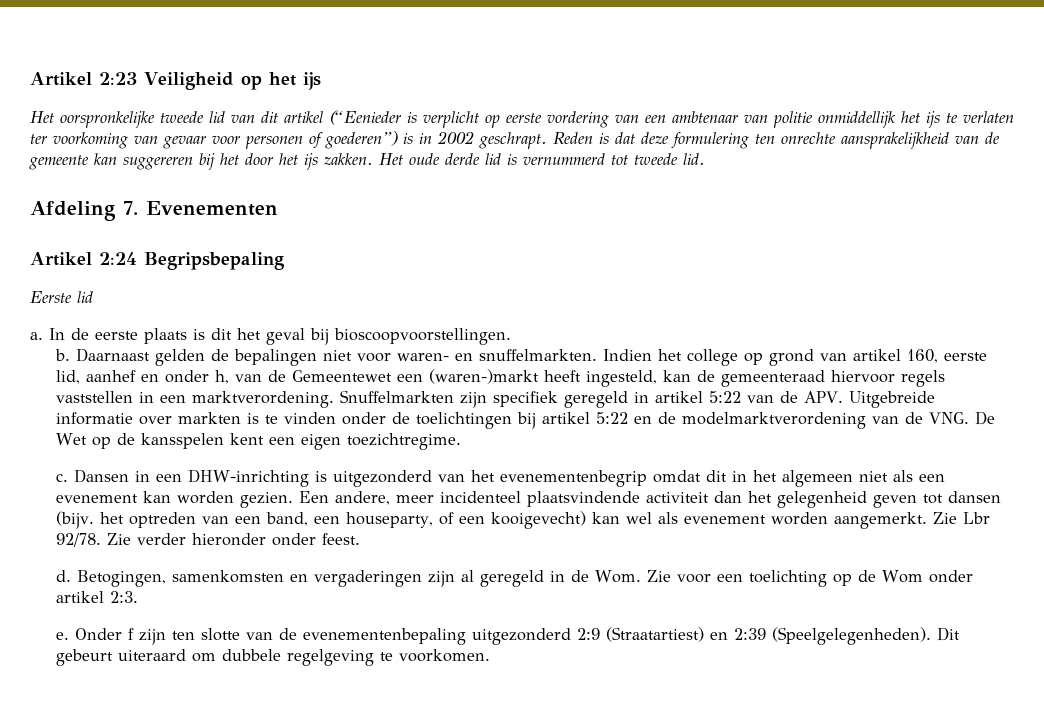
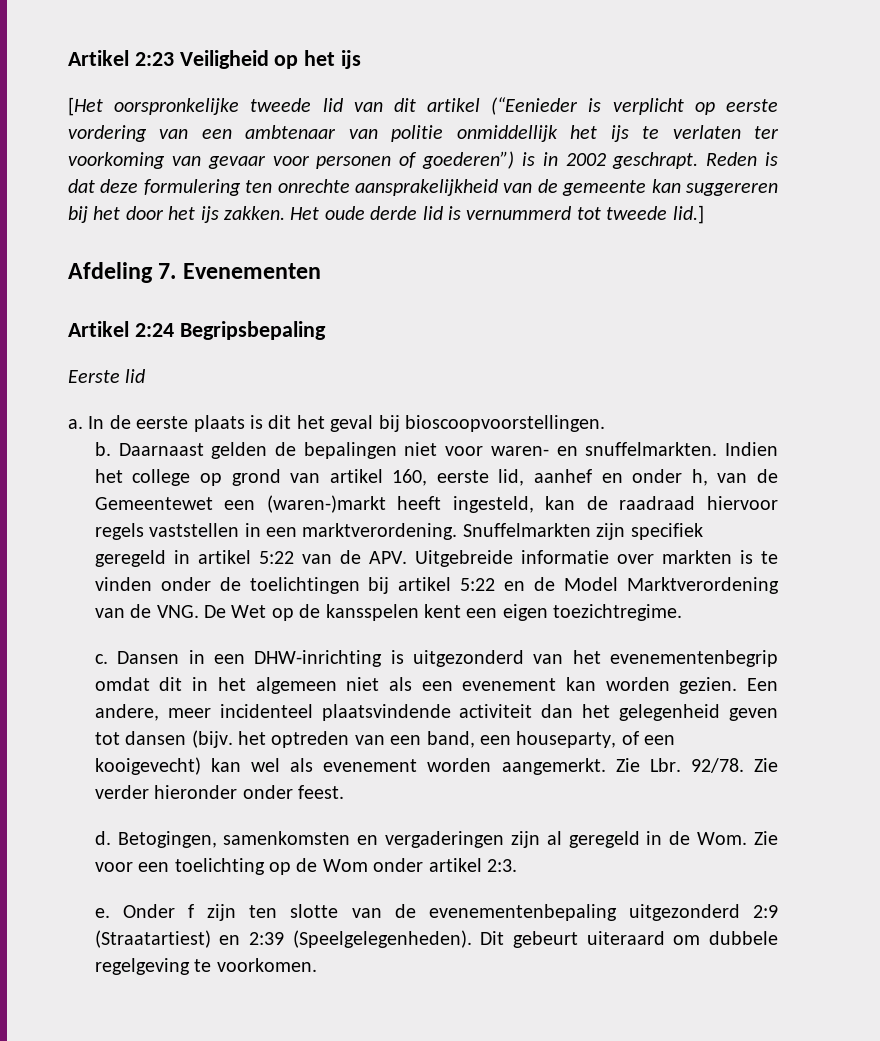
- Het oorspronkelijke tweede lid van dit artikel (“Eenieder is verplicht op eerste vordering van een ambtenaar van politie onmiddellijk het ijs te verlaten ter voorkoming van gevaar voor personen of goederen”) is in 2002 geschrapt.
+ [Het oorspronkelijke tweede lid van dit artikel (“Eenieder is verplicht op eerste vordering van een ambtenaar van politie onmiddellijk het ijs te verlaten ter voorkoming van gevaar voor personen of goederen”) is in 2002 geschrapt.
- Het oude derde lid is vernummerd tot tweede lid.
+ Het oude derde lid is vernummerd tot tweede lid.]
- Indien het college op grond van artikel 160, eerste lid, aanhef en onder h, van de Gemeentewet een (waren-)markt heeft ingesteld, kan de gemeenteraad hiervoor regels vaststellen in een marktverordening.
+ Indien het college op grond van artikel 160, eerste lid, aanhef en onder h, van de Gemeentewet een (waren-)markt heeft ingesteld, kan de raadraad hiervoor regels vaststellen in een marktverordening.
- Snuffelmarkten zijn specifiek geregeld in artikel 5:22 van de APV. Uitgebreide informatie over markten is te vinden onder de toelichtingen bij artikel 5:22 en de modelmarktverordening van de VNG. De Wet op de kansspelen kent een eigen toezichtregime.
+ Snuffelmarkten zijn specifiek geregeld in artikel 5:22 van de APV. Uitgebreide informatie over markten is te vinden onder de toelichtingen bij artikel 5:22 en de Model Marktverordening van de VNG. De Wet op de kansspelen kent een eigen toezichtregime.
- Zie Lbr 92/78.
+ Zie Lbr. 92/78.

